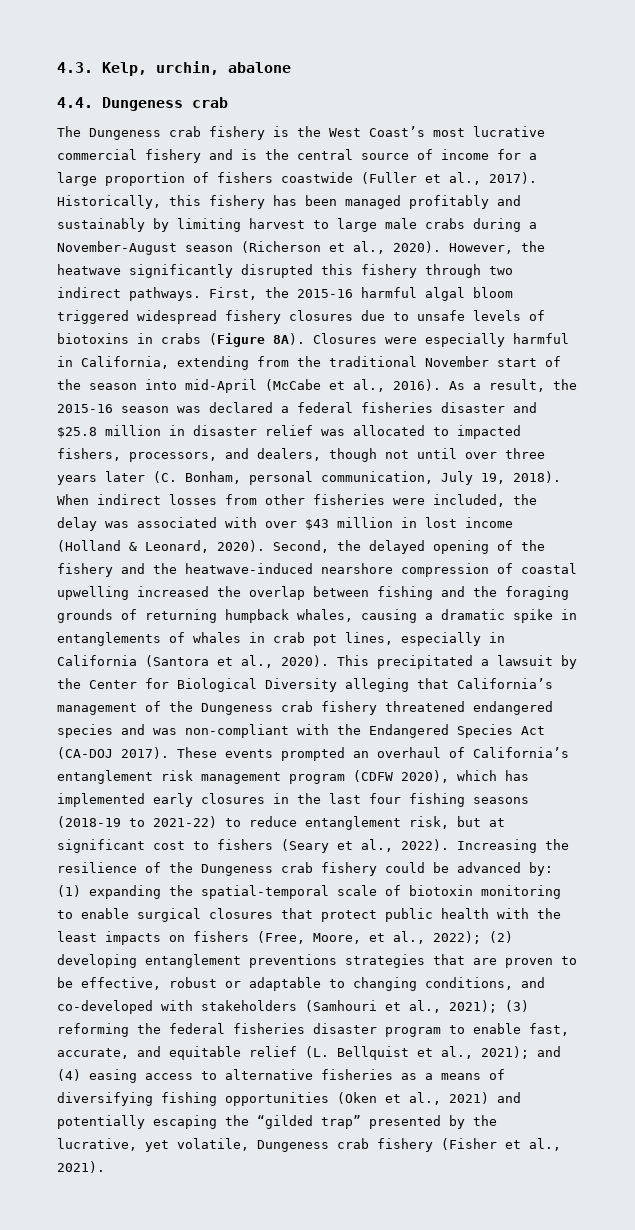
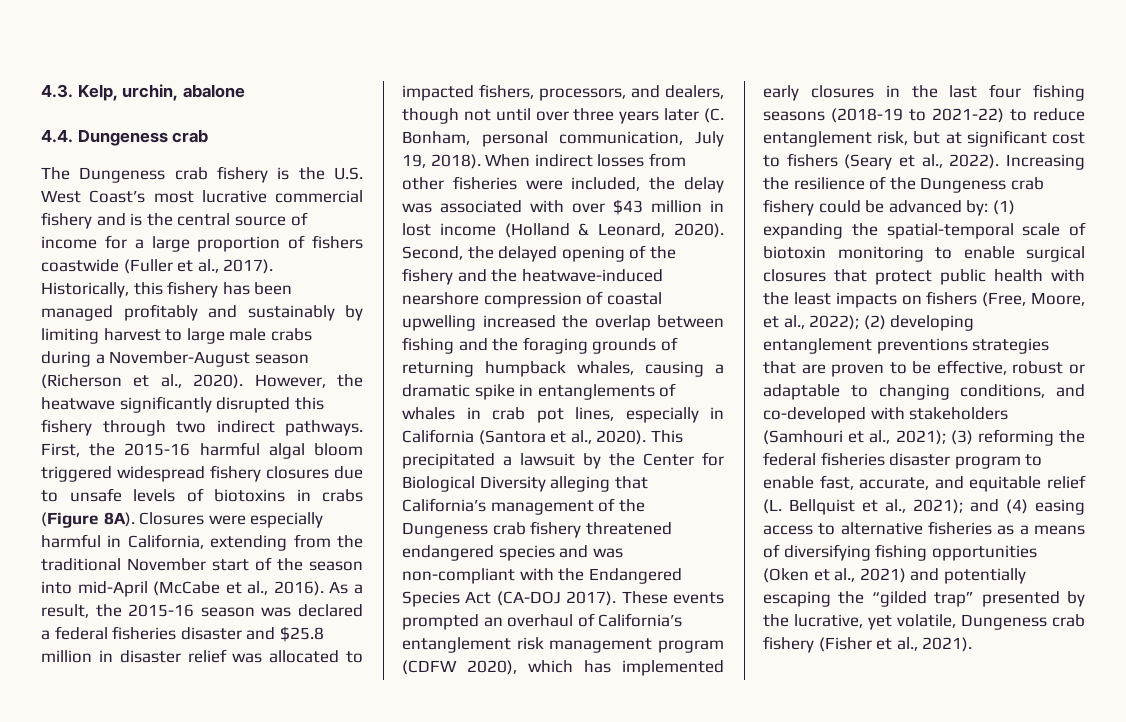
- The Dungeness crab fishery is the West Coast’s most lucrative commercial fishery and is the central source of income for a large proportion of fishers coastwide (Fuller et al., 2017).
+ The Dungeness crab fishery is the U.S. West Coast’s most lucrative commercial fishery and is the central source of income for a large proportion of fishers coastwide (Fuller et al., 2017).

